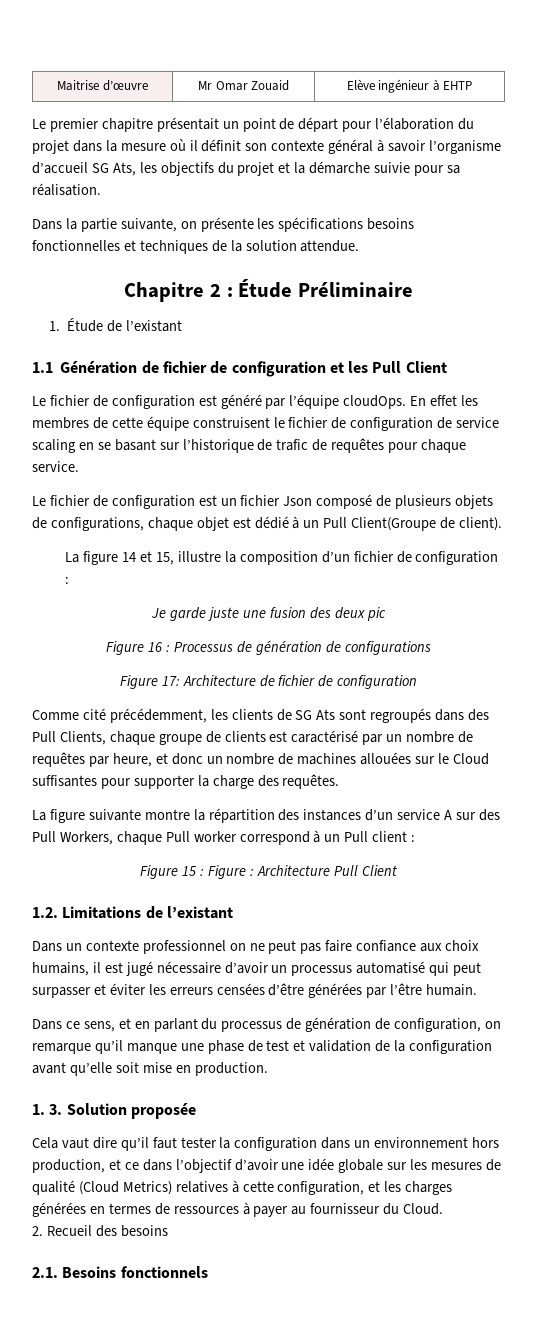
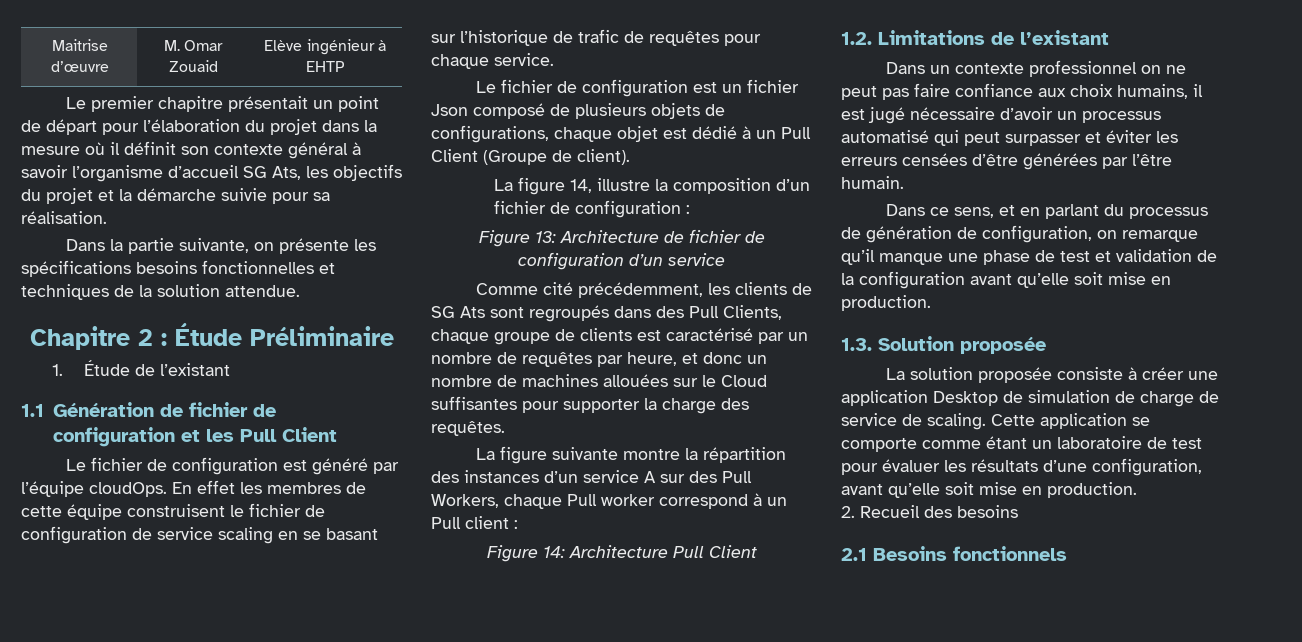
- Maitrise d’œuvre | Mr Omar Zouaid | Elève ingénieur à EHTP
+ Maitrise d’œuvre | M. Omar Zouaid | Elève ingénieur à EHTP
- Le fichier de configuration est un fichier Json composé de plusieurs objets de configurations, chaque objet est dédié à un Pull Client(Groupe de client).
+ Le fichier de configuration est un fichier Json composé de plusieurs objets de configurations, chaque objet est dédié à un Pull Client (Groupe de client).
- La figure 14 et 15, illustre la composition d’un fichier de configuration :
+ La figure 14, illustre la composition d’un fichier de configuration :
- Je garde juste une fusion des deux pic
- Figure 16 : Processus de génération de configurations
- Figure 17: Architecture de fichier de configuration
+ Figure 13: Architecture de fichier de configuration d’un service
- Figure 15 : Figure : Architecture Pull Client
+ Figure 14: Architecture Pull Client
- 1. 3. Solution proposée
+ 1.3. Solution proposée
- Cela vaut dire qu’il faut tester la configuration dans un environnement hors production, et ce dans l’objectif d’avoir une idée globale sur les mesures de qualité (Cloud Metrics) relatives à cette configuration, et les charges générées en termes de ressources à payer au fournisseur du Cloud.
+ La solution proposée consiste à créer une application Desktop de simulation de charge de service de scaling. Cette application se comporte comme étant un laboratoire de test pour évaluer les résultats d’une configuration, avant qu’elle soit mise en production.
- 2.1. Besoins fonctionnels
+ 2.1 Besoins fonctionnels

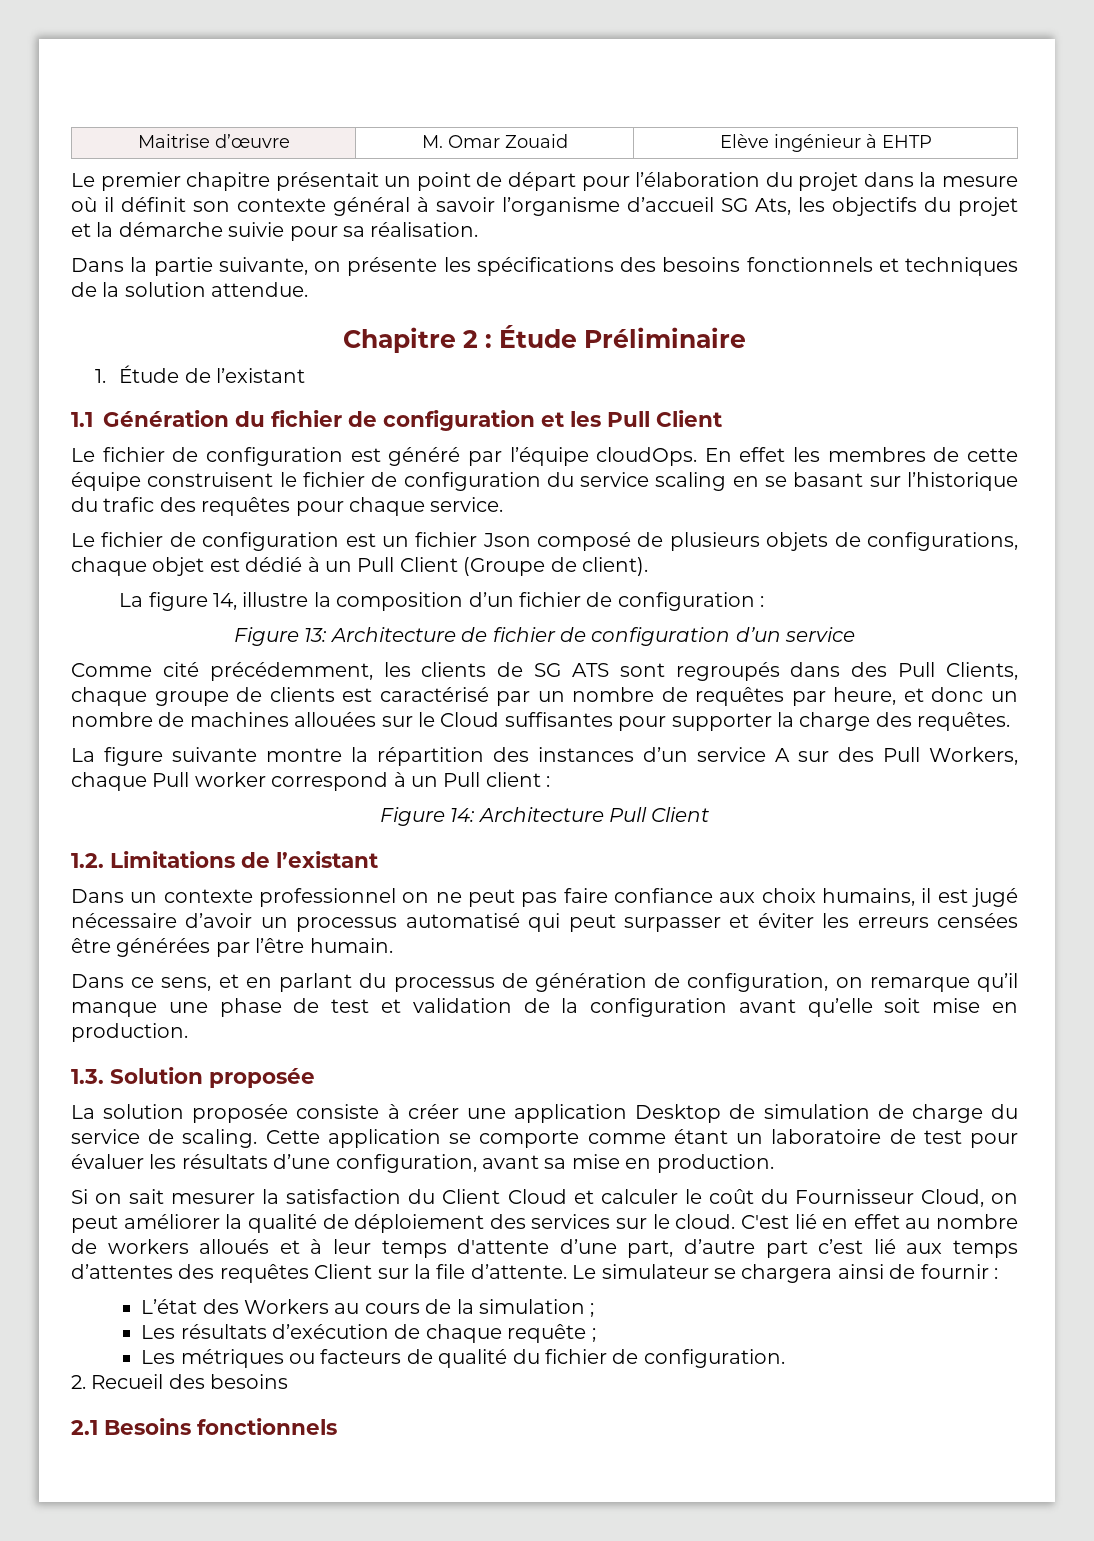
- Dans la partie suivante, on présente les spécifications besoins fonctionnelles et techniques de la solution attendue.
+ Dans la partie suivante, on présente les spécifications des besoins fonctionnels et techniques de la solution attendue.
- 1.1 Génération de fichier de configuration et les Pull Client
+ 1.1 Génération du fichier de configuration et les Pull Client
- En effet les membres de cette équipe construisent le fichier de configuration de service scaling en se basant sur l’historique de trafic de requêtes pour chaque service.
+ En effet les membres de cette équipe construisent le fichier de configuration du service scaling en se basant sur l’historique du trafic des requêtes pour chaque service.
- Comme cité précédemment, les clients de SG Ats sont regroupés dans des Pull Clients, chaque groupe de clients est caractérisé par un nombre de requêtes par heure, et donc un nombre de machines allouées sur le Cloud suffisantes pour supporter la charge des requêtes.
+ Comme cité précédemment, les clients de SG ATS sont regroupés dans des Pull Clients, chaque groupe de clients est caractérisé par un nombre de requêtes par heure, et donc un nombre de machines allouées sur le Cloud suffisantes pour supporter la charge des requêtes.
- Dans un contexte professionnel on ne peut pas faire confiance aux choix humains, il est jugé nécessaire d’avoir un processus automatisé qui peut surpasser et éviter les erreurs censées d’être générées par l’être humain.
+ Dans un contexte professionnel on ne peut pas faire confiance aux choix humains, il est jugé nécessaire d’avoir un processus automatisé qui peut surpasser et éviter les erreurs censées être générées par l’être humain.
- La solution proposée consiste à créer une application Desktop de simulation de charge de service de scaling.
+ La solution proposée consiste à créer une application Desktop de simulation de charge du service de scaling.
- Cette application se comporte comme étant un laboratoire de test pour évaluer les résultats d’une configuration, avant qu’elle soit mise en production.
+ Cette application se comporte comme étant un laboratoire de test pour évaluer les résultats d’une configuration, avant sa mise en production.
+ Si on sait mesurer la satisfaction du Client Cloud et calculer le coût du Fournisseur Cloud, on peut améliorer la qualité de déploiement des services sur le cloud. C'est lié en effet au nombre de workers alloués et à leur temps d'attente d’une part, d’autre part c’est lié aux temps d’attentes des requêtes Client sur la file d’attente. Le simulateur se chargera ainsi de fournir :
+ L’état des Workers au cours de la simulation ;
+ Les résultats d’exécution de chaque requête ;
+ Les métriques ou facteurs de qualité du fichier de configuration.

